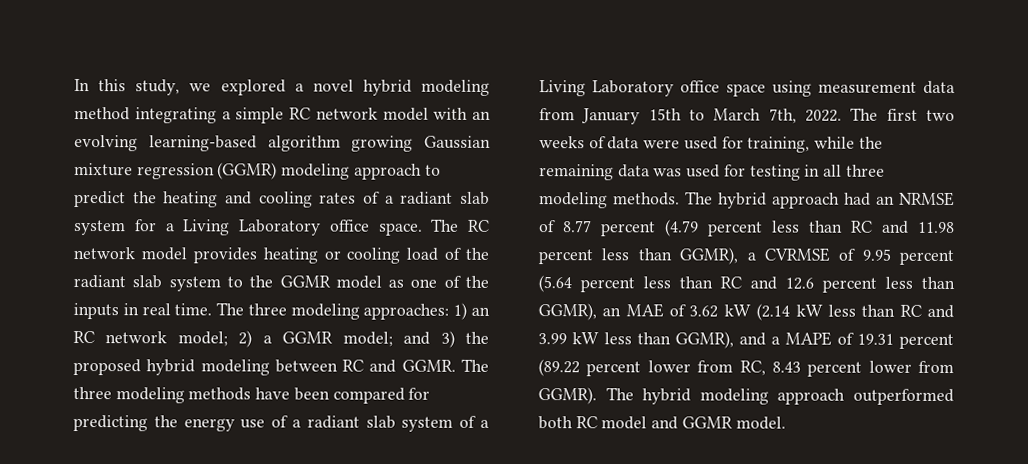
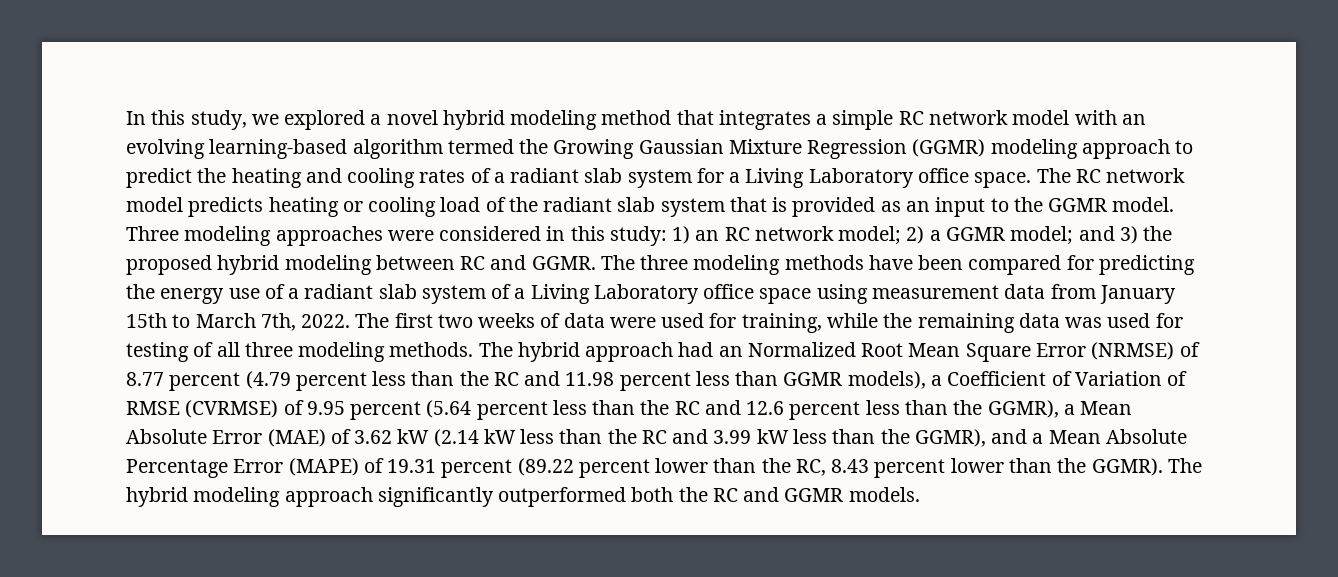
- In this study, we explored a novel hybrid modeling method integrating a simple RC network model with an evolving learning-based algorithm growing Gaussian mixture regression (GGMR) modeling approach to predict the heating and cooling rates of a radiant slab system for a Living Laboratory office space.
+ In this study, we explored a novel hybrid modeling method that integrates a simple RC network model with an evolving learning-based algorithm termed the Growing Gaussian Mixture Regression (GGMR) modeling approach to predict the heating and cooling rates of a radiant slab system for a Living Laboratory office space.
- The RC network model provides heating or cooling load of the radiant slab system to the GGMR model as one of the inputs in real time. The three modeling approaches: 1) an RC network model; 2) a GGMR model; and 3) the proposed hybrid modeling between RC and GGMR.
+ The RC network model predicts heating or cooling load of the radiant slab system that is provided as an input to the GGMR model. Three modeling approaches were considered in this study: 1) an RC network model; 2) a GGMR model; and 3) the proposed hybrid modeling between RC and GGMR.
- The first two weeks of data were used for training, while the remaining data was used for testing in all three modeling methods.
+ The first two weeks of data were used for training, while the remaining data was used for testing of all three modeling methods.
- The hybrid approach had an NRMSE of 8.77 percent (4.79 percent less than RC and 11.98 percent less than GGMR), a CVRMSE of 9.95 percent (5.64 percent less than RC and 12.6 percent less than GGMR), an MAE of 3.62 kW (2.14 kW less than RC and 3.99 kW less than GGMR), and a MAPE of 19.31 percent (89.22 percent lower from RC, 8.43 percent lower from GGMR).
+ The hybrid approach had an Normalized Root Mean Square Error (NRMSE) of 8.77 percent (4.79 percent less than the RC and 11.98 percent less than GGMR models), a Coefficient of Variation of RMSE (CVRMSE) of 9.95 percent (5.64 percent less than the RC and 12.6 percent less than the GGMR), a Mean Absolute Error (MAE) of 3.62 kW (2.14 kW less than the RC and 3.99 kW less than the GGMR), and a Mean Absolute Percentage Error (MAPE) of 19.31 percent (89.22 percent lower than the RC, 8.43 percent lower than the GGMR).
- The hybrid modeling approach outperformed both RC model and GGMR model.
+ The hybrid modeling approach significantly outperformed both the RC and GGMR models.

